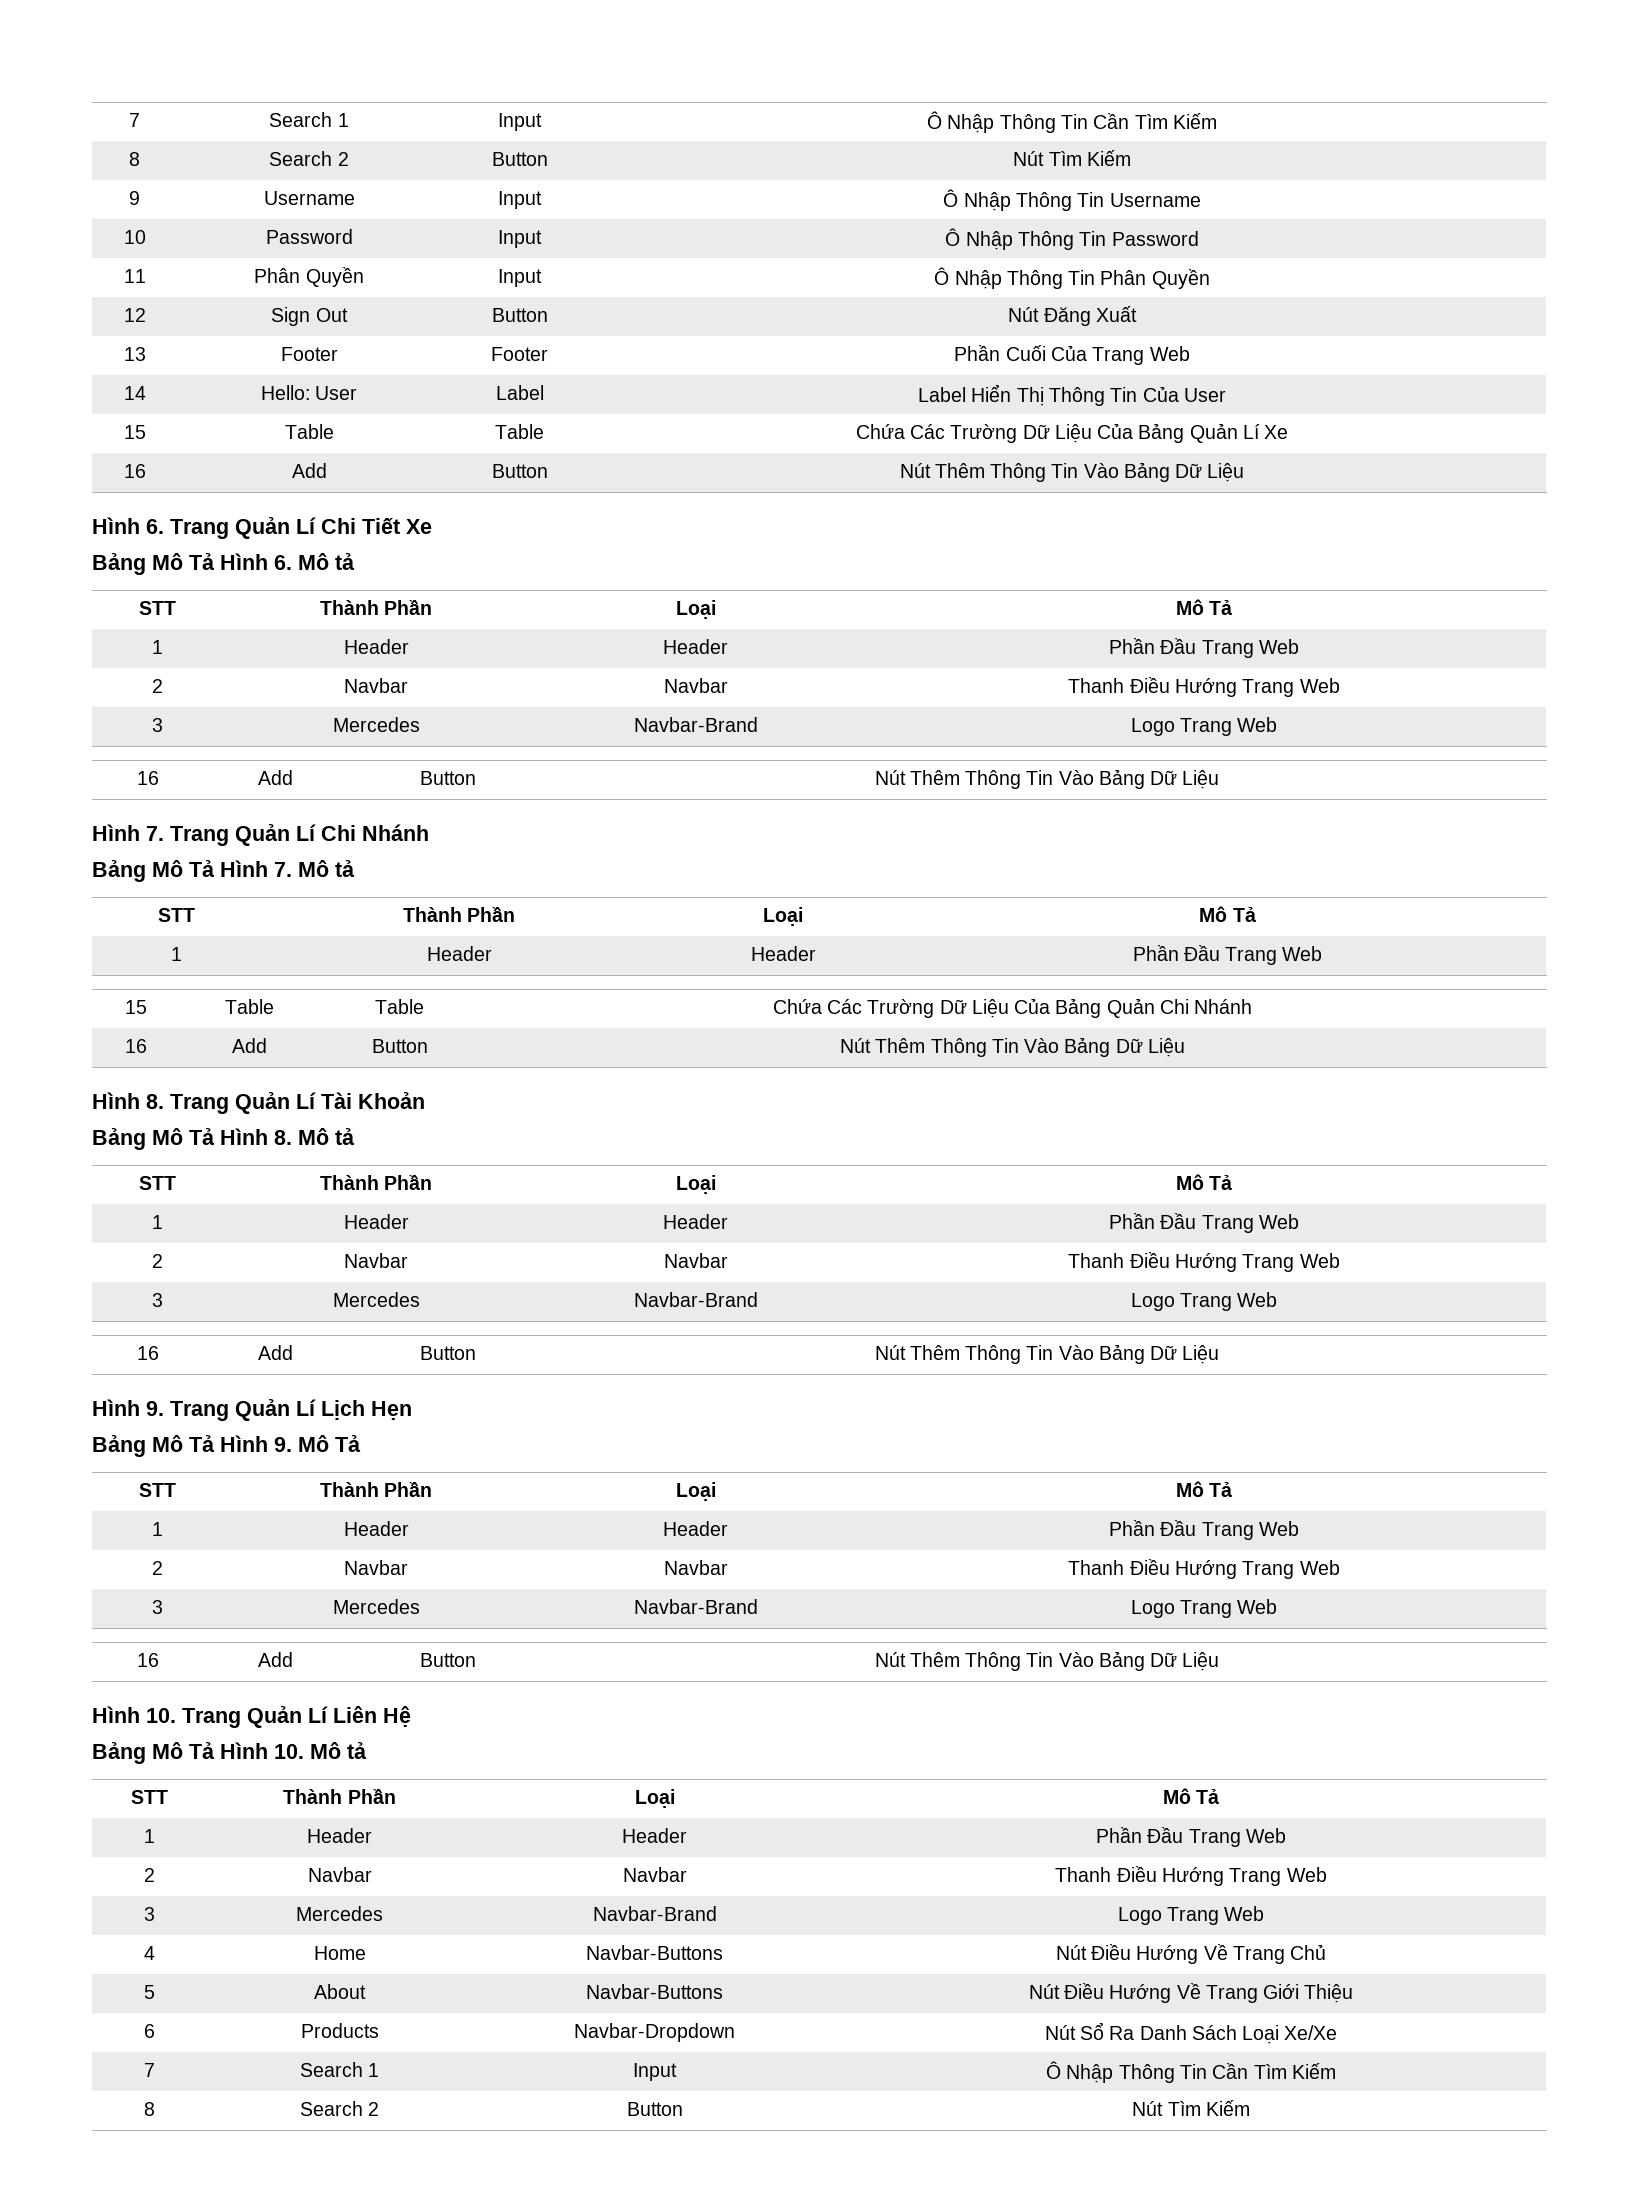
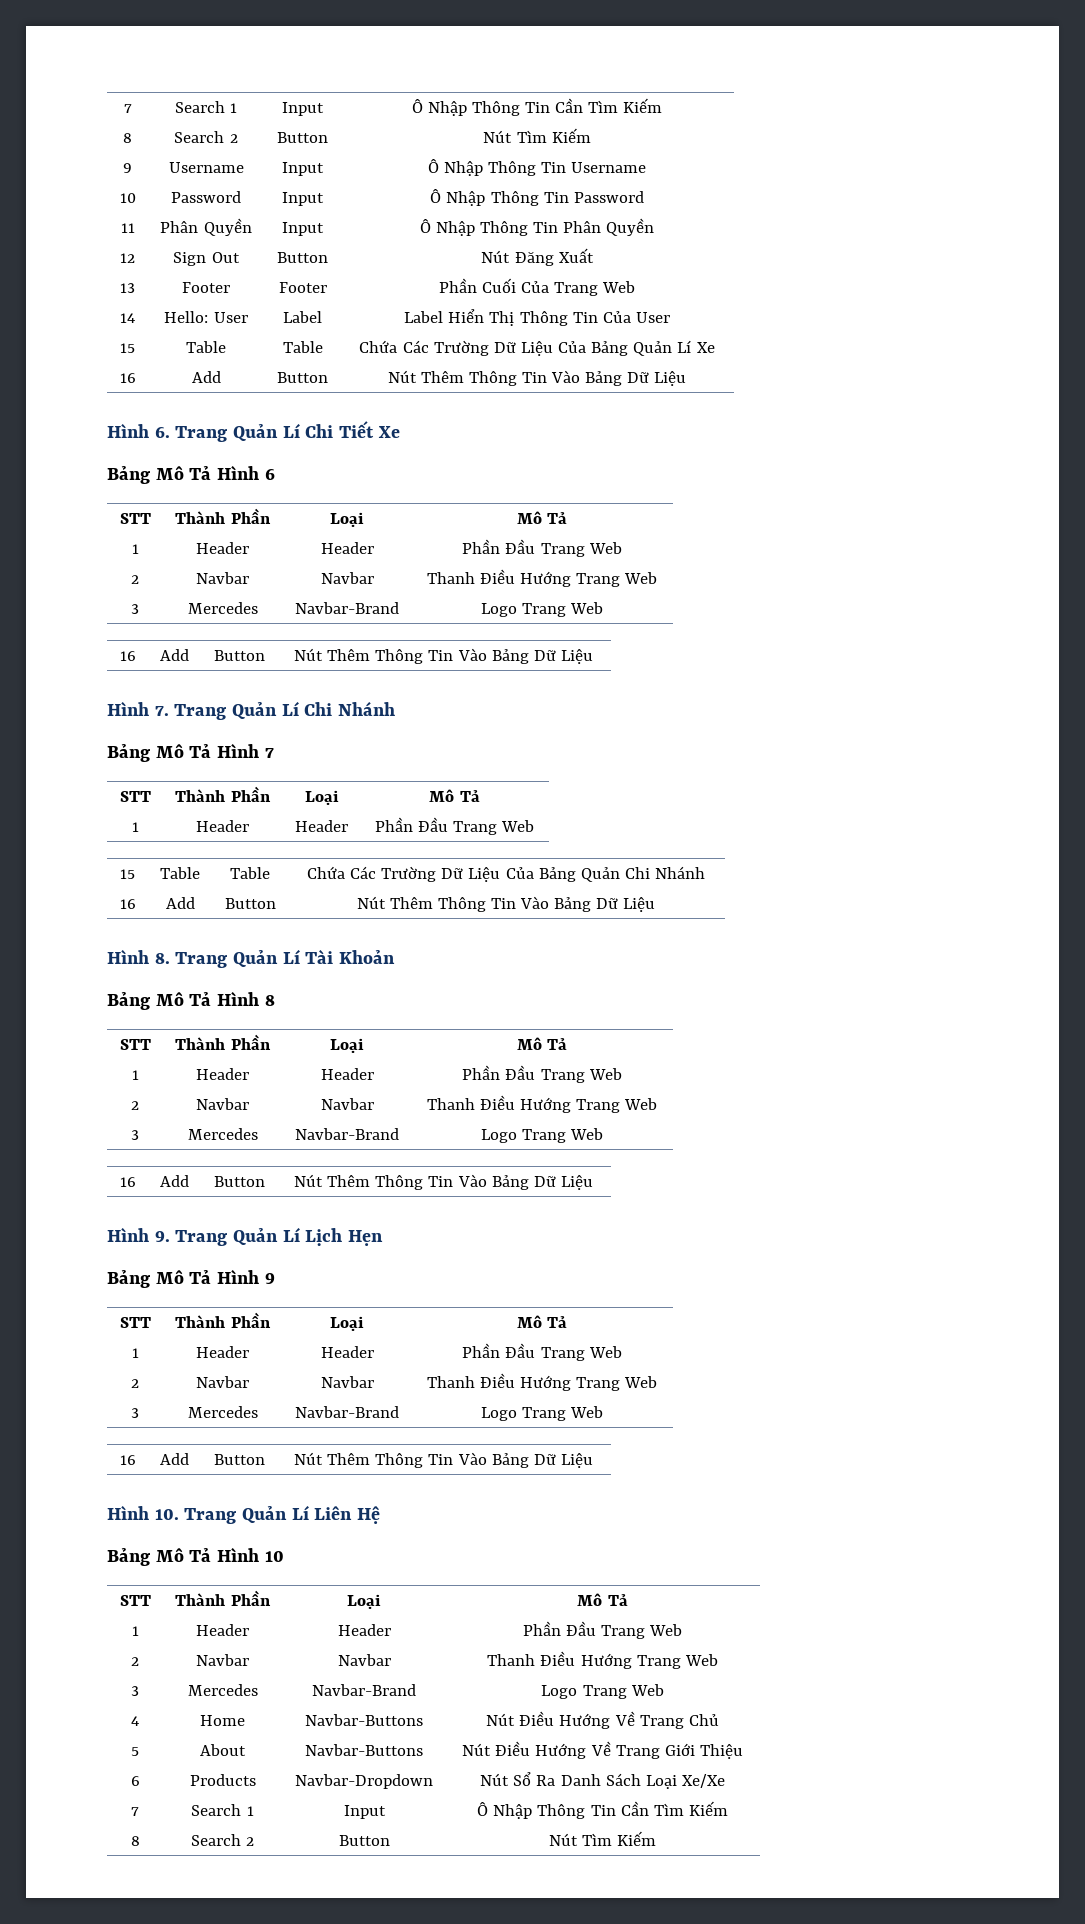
- Bảng Mô Tả Hình 6. Mô tả
+ Bảng Mô Tả Hình 6
- Bảng Mô Tả Hình 7. Mô tả
+ Bảng Mô Tả Hình 7
- Bảng Mô Tả Hình 8. Mô tả
+ Bảng Mô Tả Hình 8
- Bảng Mô Tả Hình 9. Mô Tả
+ Bảng Mô Tả Hình 9
- Bảng Mô Tả Hình 10. Mô tả
+ Bảng Mô Tả Hình 10

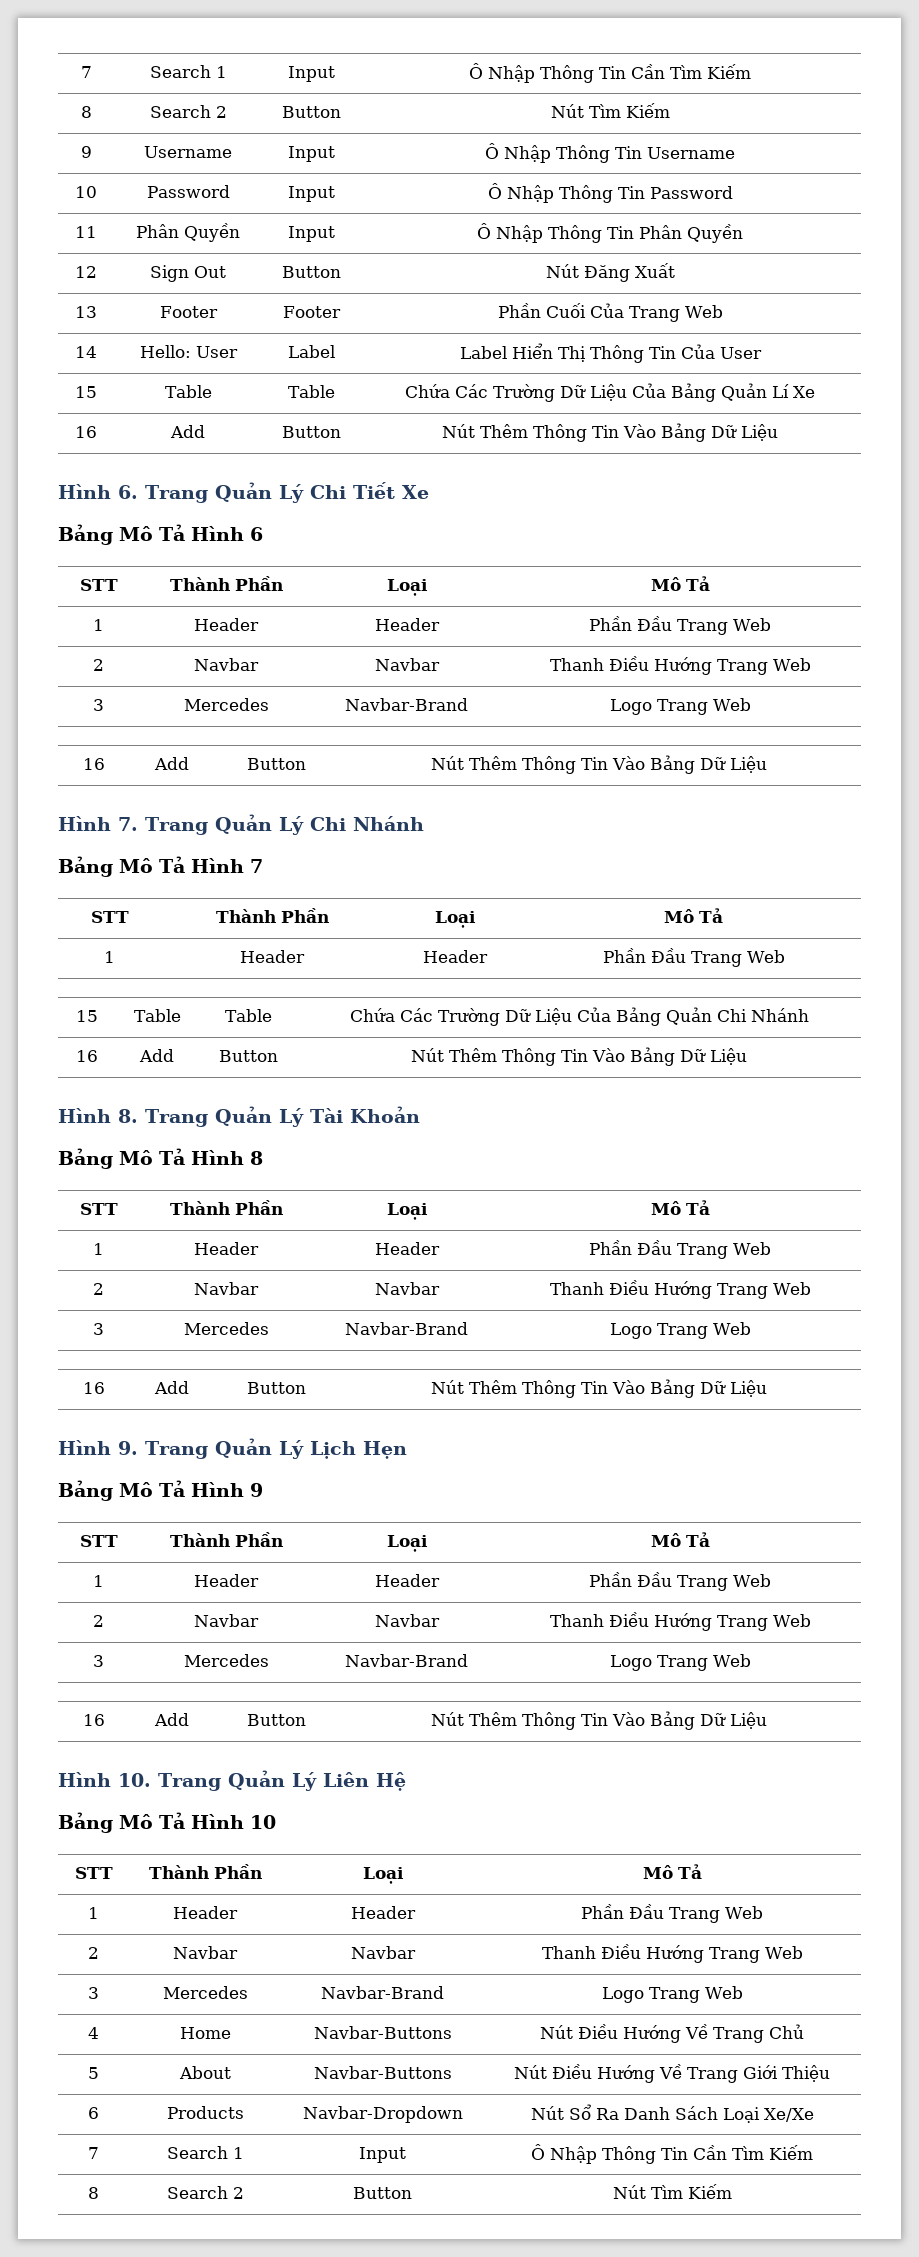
- Hình 6. Trang Quản Lí Chi Tiết Xe
+ Hình 6. Trang Quản Lý Chi Tiết Xe
- Hình 7. Trang Quản Lí Chi Nhánh
+ Hình 7. Trang Quản Lý Chi Nhánh
- Hình 8. Trang Quản Lí Tài Khoản
+ Hình 8. Trang Quản Lý Tài Khoản
- Hình 9. Trang Quản Lí Lịch Hẹn
+ Hình 9. Trang Quản Lý Lịch Hẹn
- Hình 10. Trang Quản Lí Liên Hệ
+ Hình 10. Trang Quản Lý Liên Hệ

